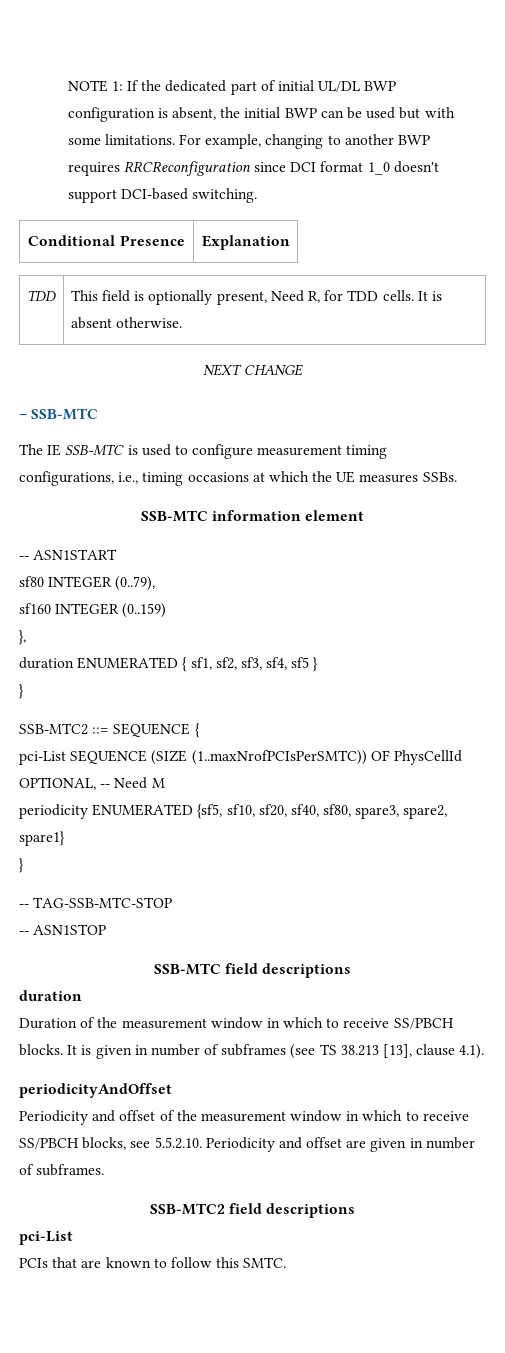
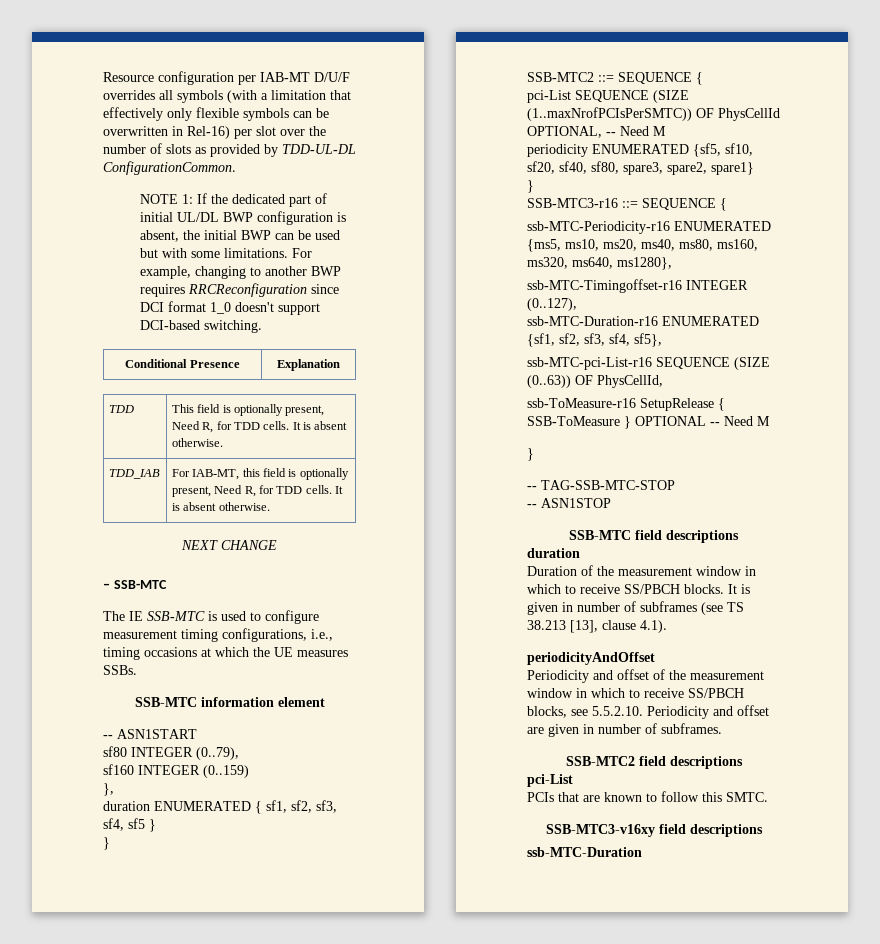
+ Resource configuration per IAB-MT D/U/F overrides all symbols (with a limitation that effectively only flexible symbols can be overwritten in Rel-16) per slot over the number of slots as provided by TDD-UL-DL ConfigurationCommon.
+ TDD_IAB | For IAB-MT, this field is optionally present, Need R, for TDD cells. It is absent otherwise.
+ SSB-MTC3-r16 ::= SEQUENCE {
+ ssb-MTC-Periodicity-r16 ENUMERATED {ms5, ms10, ms20, ms40, ms80, ms160, ms320, ms640, ms1280},
+ ssb-MTC-Timingoffset-r16 INTEGER (0..127),
+ ssb-MTC-Duration-r16 ENUMERATED {sf1, sf2, sf3, sf4, sf5},
+ ssb-MTC-pci-List-r16 SEQUENCE (SIZE (0..63)) OF PhysCellId,
+ ssb-ToMeasure-r16 SetupRelease { SSB-ToMeasure } OPTIONAL -- Need M
+ }
+ SSB-MTC3-v16xy field descriptions
+ ssb-MTC-Duration

